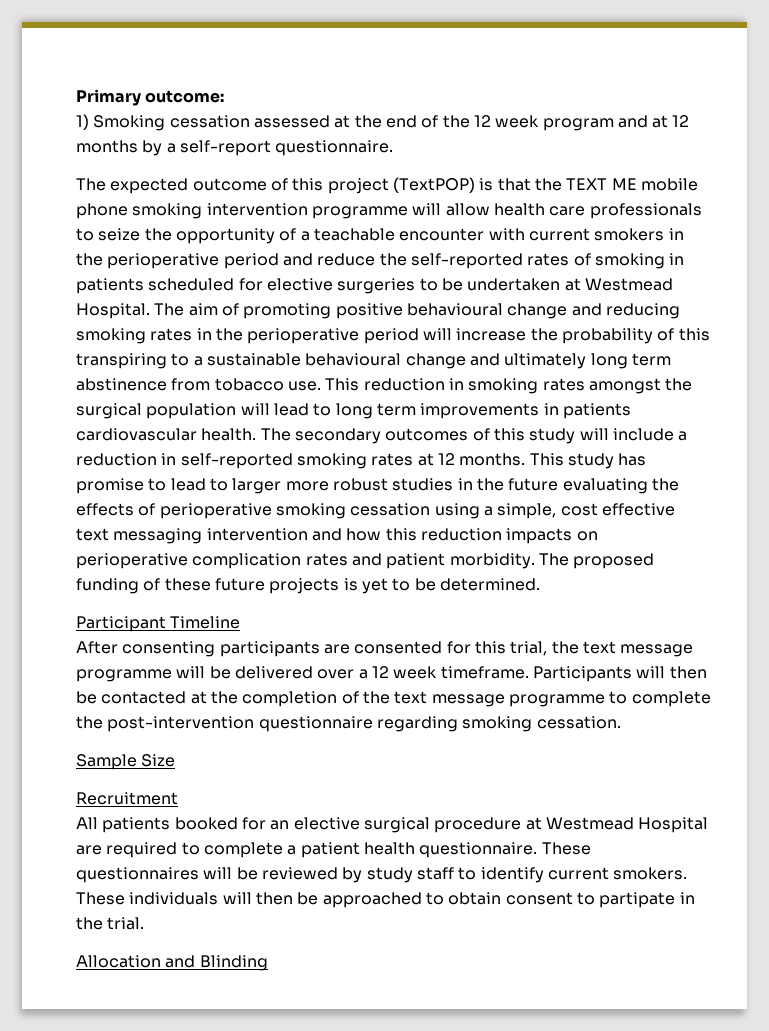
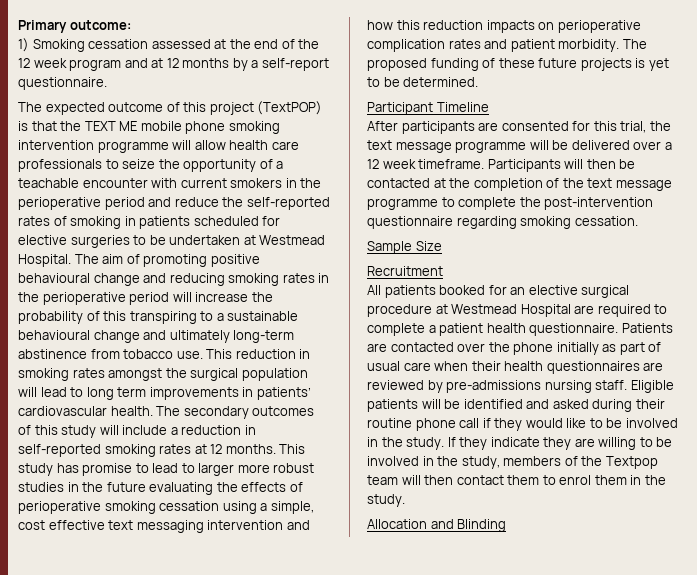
- The aim of promoting positive behavioural change and reducing smoking rates in the perioperative period will increase the probability of this transpiring to a sustainable behavioural change and ultimately long term abstinence from tobacco use.
+ The aim of promoting positive behavioural change and reducing smoking rates in the perioperative period will increase the probability of this transpiring to a sustainable behavioural change and ultimately long-term abstinence from tobacco use.
- This reduction in smoking rates amongst the surgical population will lead to long term improvements in patients cardiovascular health.
+ This reduction in smoking rates amongst the surgical population will lead to long term improvements in patients’ cardiovascular health.
- After consenting participants are consented for this trial, the text message programme will be delivered over a 12 week timeframe.
+ After participants are consented for this trial, the text message programme will be delivered over a 12 week timeframe.
- These questionnaires will be reviewed by study staff to identify current smokers. These individuals will then be approached to obtain consent to partipate in the trial.
+ Patients are contacted over the phone initially as part of usual care when their health questionnaires are reviewed by pre-admissions nursing staff. Eligible patients will be identified and asked during their routine phone call if they would like to be involved in the study. If they indicate they are willing to be involved in the study, members of the Textpop team will then contact them to enrol them in the study.

